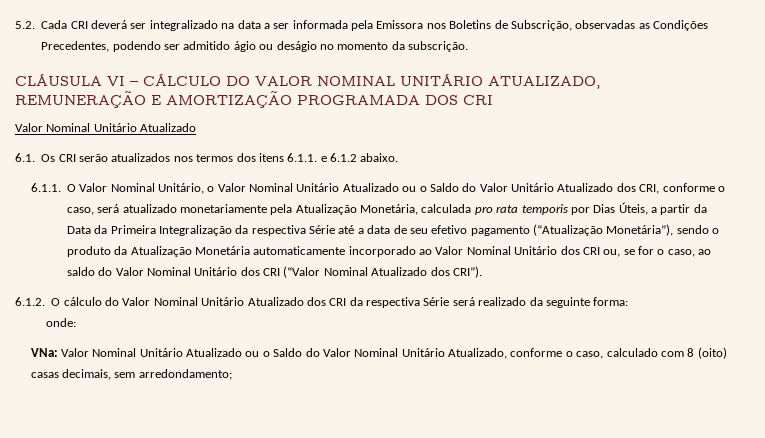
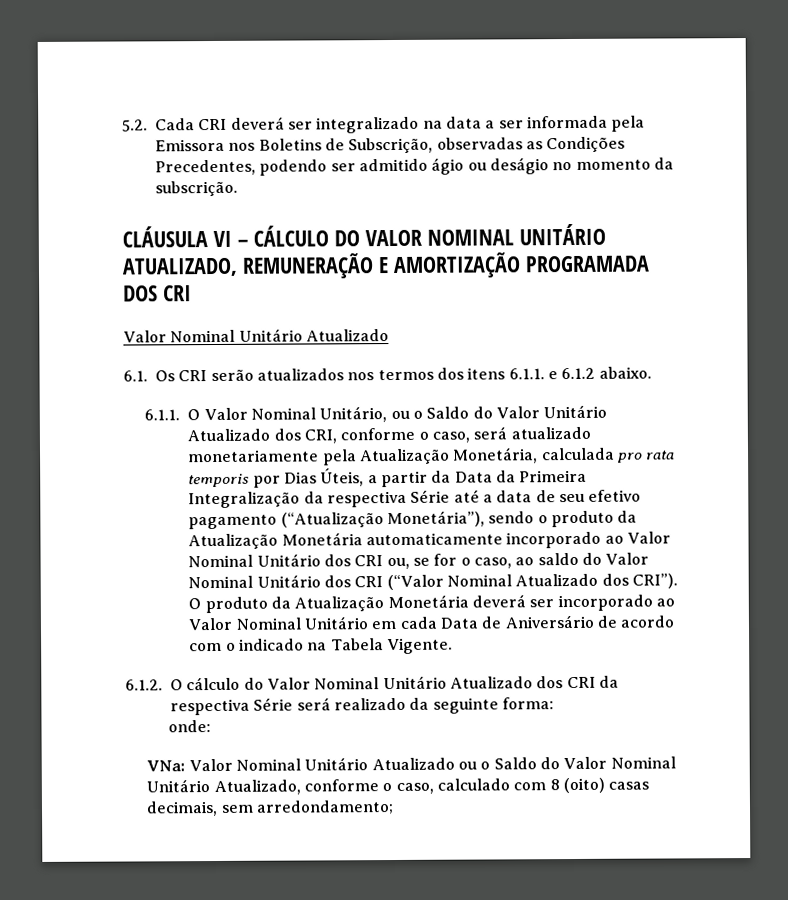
- 6.1.1. O Valor Nominal Unitário, o Valor Nominal Unitário Atualizado ou o Saldo do Valor Unitário Atualizado dos CRI, conforme o caso, será atualizado monetariamente pela Atualização Monetária, calculada pro rata temporis por Dias Úteis, a partir da Data da Primeira Integralização da respectiva Série até a data de seu efetivo pagamento (“Atualização Monetária”), sendo o produto da Atualização Monetária automaticamente incorporado ao Valor Nominal Unitário dos CRI ou, se for o caso, ao saldo do Valor Nominal Unitário dos CRI (“Valor Nominal Atualizado dos CRI”).
+ 6.1.1. O Valor Nominal Unitário, ou o Saldo do Valor Unitário Atualizado dos CRI, conforme o caso, será atualizado monetariamente pela Atualização Monetária, calculada pro rata temporis por Dias Úteis, a partir da Data da Primeira Integralização da respectiva Série até a data de seu efetivo pagamento (“Atualização Monetária”), sendo o produto da Atualização Monetária automaticamente incorporado ao Valor Nominal Unitário dos CRI ou, se for o caso, ao saldo do Valor Nominal Unitário dos CRI (“Valor Nominal Atualizado dos CRI”). O produto da Atualização Monetária deverá ser incorporado ao Valor Nominal Unitário em cada Data de Aniversário de acordo com o indicado na Tabela Vigente.

